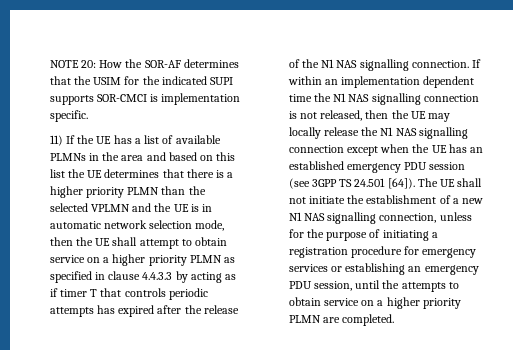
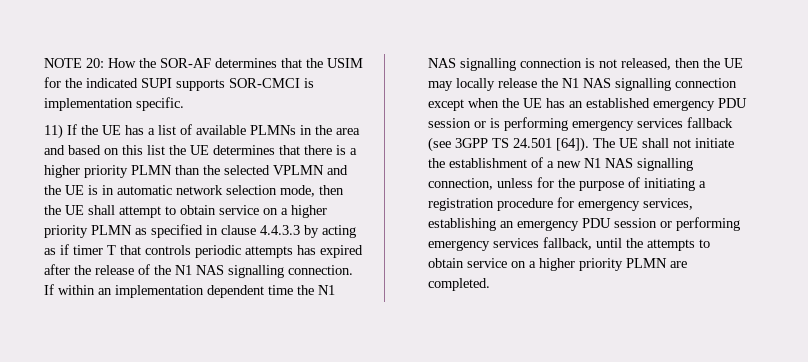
- If within an implementation dependent time the N1 NAS signalling connection is not released, then the UE may locally release the N1 NAS signalling connection except when the UE has an established emergency PDU session (see 3GPP TS 24.501 [64]).
+ If within an implementation dependent time the N1 NAS signalling connection is not released, then the UE may locally release the N1 NAS signalling connection except when the UE has an established emergency PDU session or is performing emergency services fallback (see 3GPP TS 24.501 [64]).
- The UE shall not initiate the establishment of a new N1 NAS signalling connection, unless for the purpose of initiating a registration procedure for emergency services or establishing an emergency PDU session, until the attempts to obtain service on a higher priority PLMN are completed.
+ The UE shall not initiate the establishment of a new N1 NAS signalling connection, unless for the purpose of initiating a registration procedure for emergency services, establishing an emergency PDU session or performing emergency services fallback, until the attempts to obtain service on a higher priority PLMN are completed.

